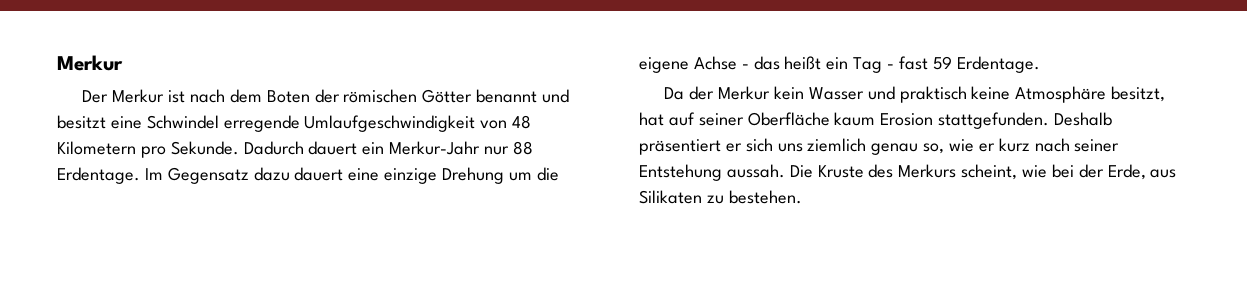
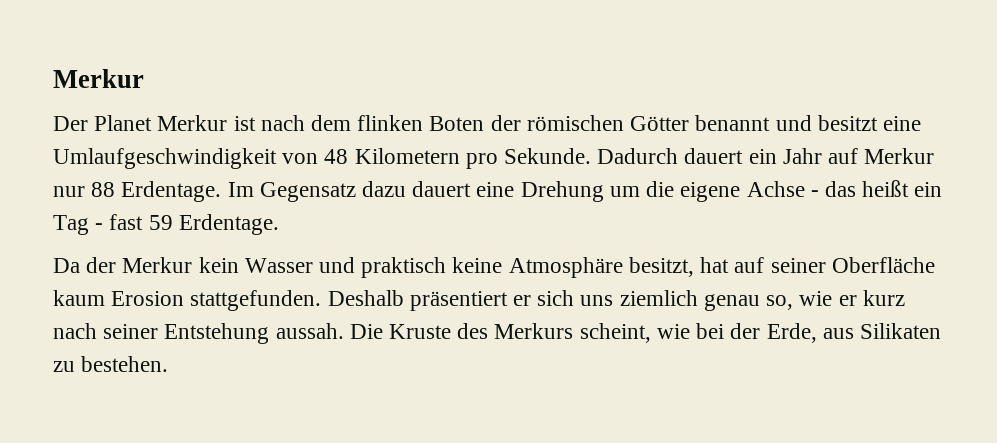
- Der Merkur ist nach dem Boten der römischen Götter benannt und besitzt eine Schwindel erregende Umlaufgeschwindigkeit von 48 Kilometern pro Sekunde.
+ Der Planet Merkur ist nach dem flinken Boten der römischen Götter benannt und besitzt eine Umlaufgeschwindigkeit von 48 Kilometern pro Sekunde.
- Dadurch dauert ein Merkur-Jahr nur 88 Erdentage.
+ Dadurch dauert ein Jahr auf Merkur nur 88 Erdentage.
- Im Gegensatz dazu dauert eine einzige Drehung um die eigene Achse - das heißt ein Tag - fast 59 Erdentage.
+ Im Gegensatz dazu dauert eine Drehung um die eigene Achse - das heißt ein Tag - fast 59 Erdentage.

